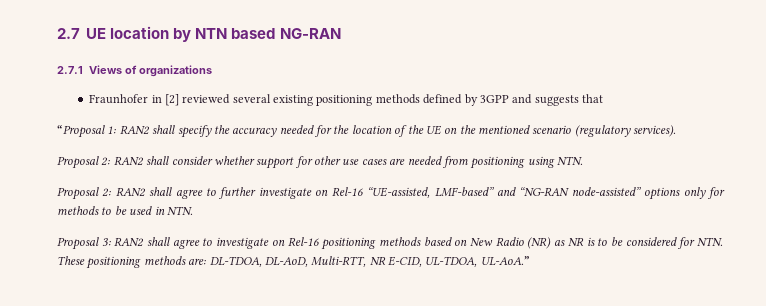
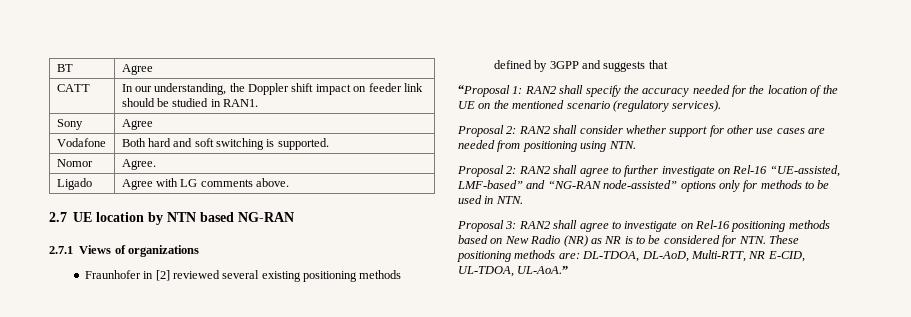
+ BT | Agree
+ CATT | In our understanding, the Doppler shift impact on feeder link should be studied in RAN1.
+ Sony | Agree
+ Vodafone | Both hard and soft switching is supported.
+ Nomor | Agree.
+ Ligado | Agree with LG comments above.

